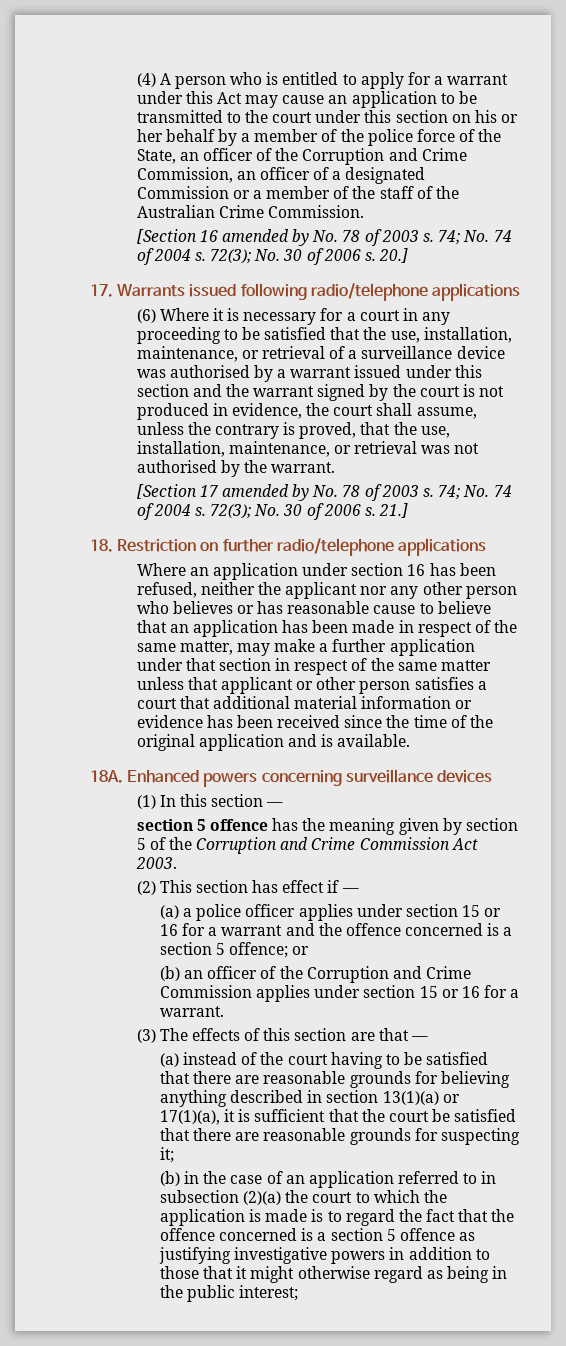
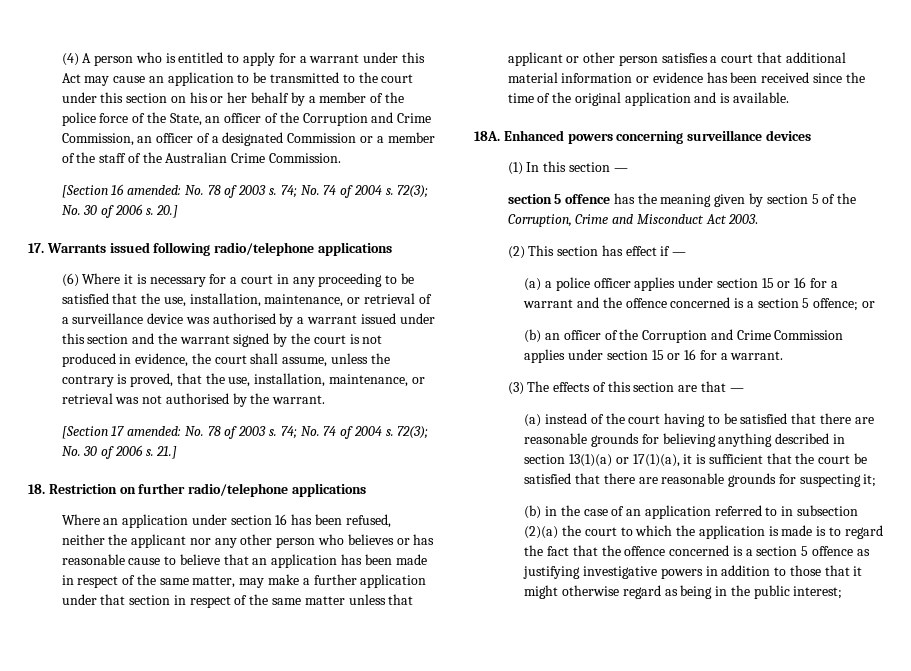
- [Section 16 amended by No. 78 of 2003 s.
+ [Section 16 amended: No. 78 of 2003 s.
- [Section 17 amended by No. 78 of 2003 s.
+ [Section 17 amended: No. 78 of 2003 s.
- section 5 offence has the meaning given by section 5 of the Corruption and Crime Commission Act 2003.
+ section 5 offence has the meaning given by section 5 of the Corruption, Crime and Misconduct Act 2003.

